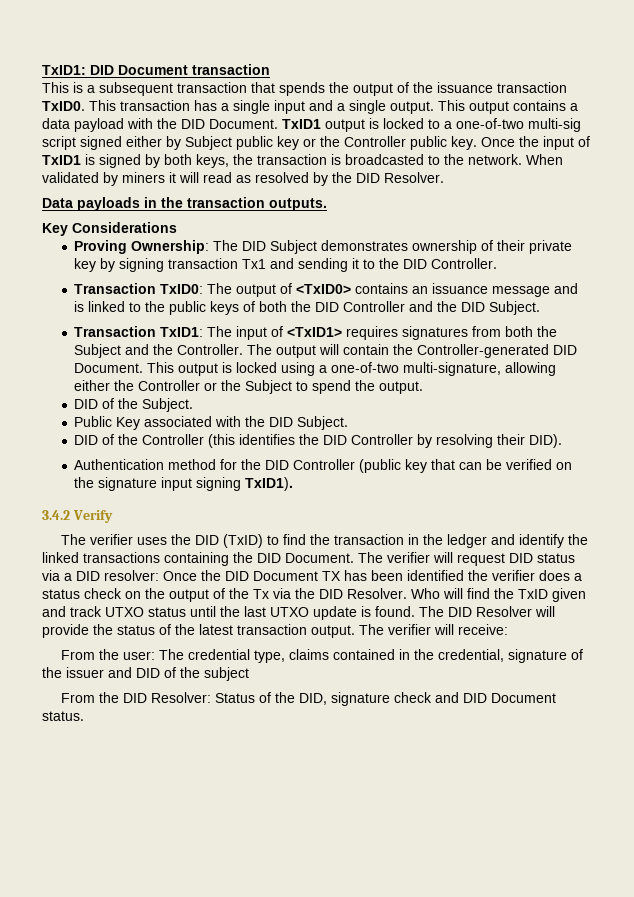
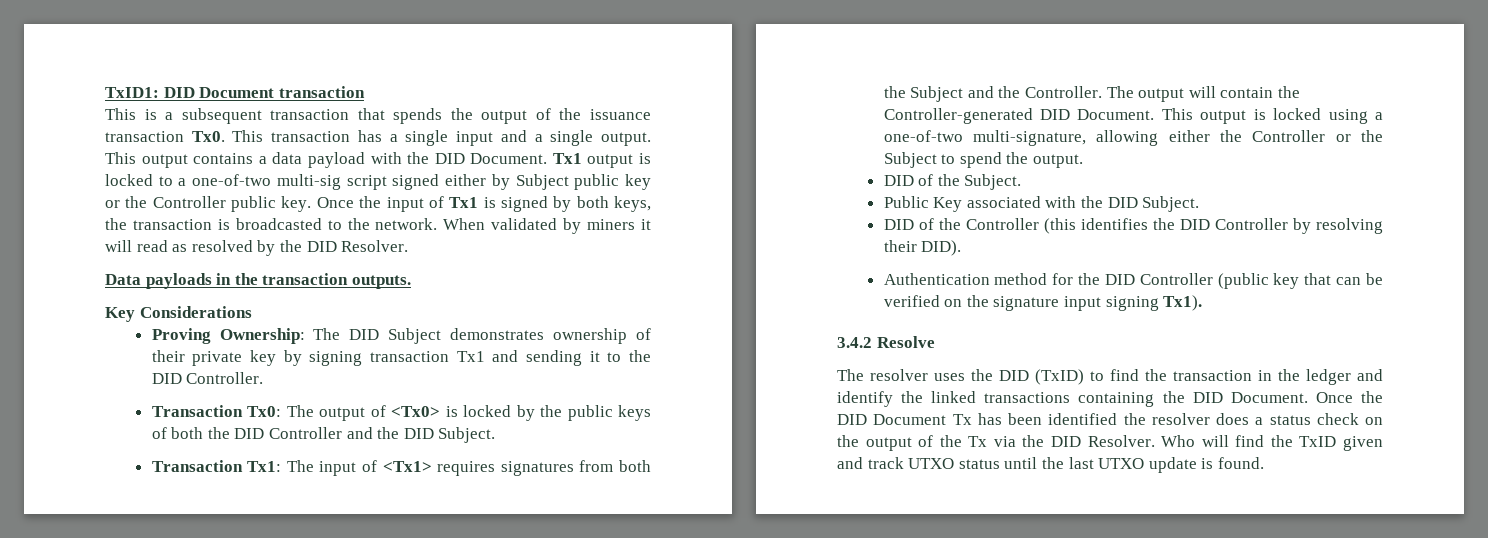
- This is a subsequent transaction that spends the output of the issuance transaction TxID0. This transaction has a single input and a single output.
+ This is a subsequent transaction that spends the output of the issuance transaction Tx0. This transaction has a single input and a single output.
- TxID1 output is locked to a one-of-two multi-sig script signed either by Subject public key or the Controller public key.
+ Tx1 output is locked to a one-of-two multi-sig script signed either by Subject public key or the Controller public key.
- Once the input of TxID1 is signed by both keys, the transaction is broadcasted to the network.
+ Once the input of Tx1 is signed by both keys, the transaction is broadcasted to the network.
- Transaction TxID0: The output of <TxID0> contains an issuance message and is linked to the public keys of both the DID Controller and the DID Subject.
+ Transaction Tx0: The output of <Tx0> is locked by the public keys of both the DID Controller and the DID Subject.
- Transaction TxID1: The input of <TxID1> requires signatures from both the Subject and the Controller.
+ Transaction Tx1: The input of <Tx1> requires signatures from both the Subject and the Controller.
- Authentication method for the DID Controller (public key that can be verified on the signature input signing TxID1).
+ Authentication method for the DID Controller (public key that can be verified on the signature input signing Tx1).
- 3.4.2 Verify
- The verifier uses the DID (TxID) to find the transaction in the ledger and identify the linked transactions containing the DID Document.
+ 3.4.2 Resolve
+ The resolver uses the DID (TxID) to find the transaction in the ledger and identify the linked transactions containing the DID Document.
- The verifier will request DID status via a DID resolver: Once the DID Document TX has been identified the verifier does a status check on the output of the Tx via the DID Resolver.
+ Once the DID Document Tx has been identified the resolver does a status check on the output of the Tx via the DID Resolver.
- The DID Resolver will provide the status of the latest transaction output. The verifier will receive:
- From the user: The credential type, claims contained in the credential, signature of the issuer and DID of the subject
- From the DID Resolver: Status of the DID, signature check and DID Document status.

